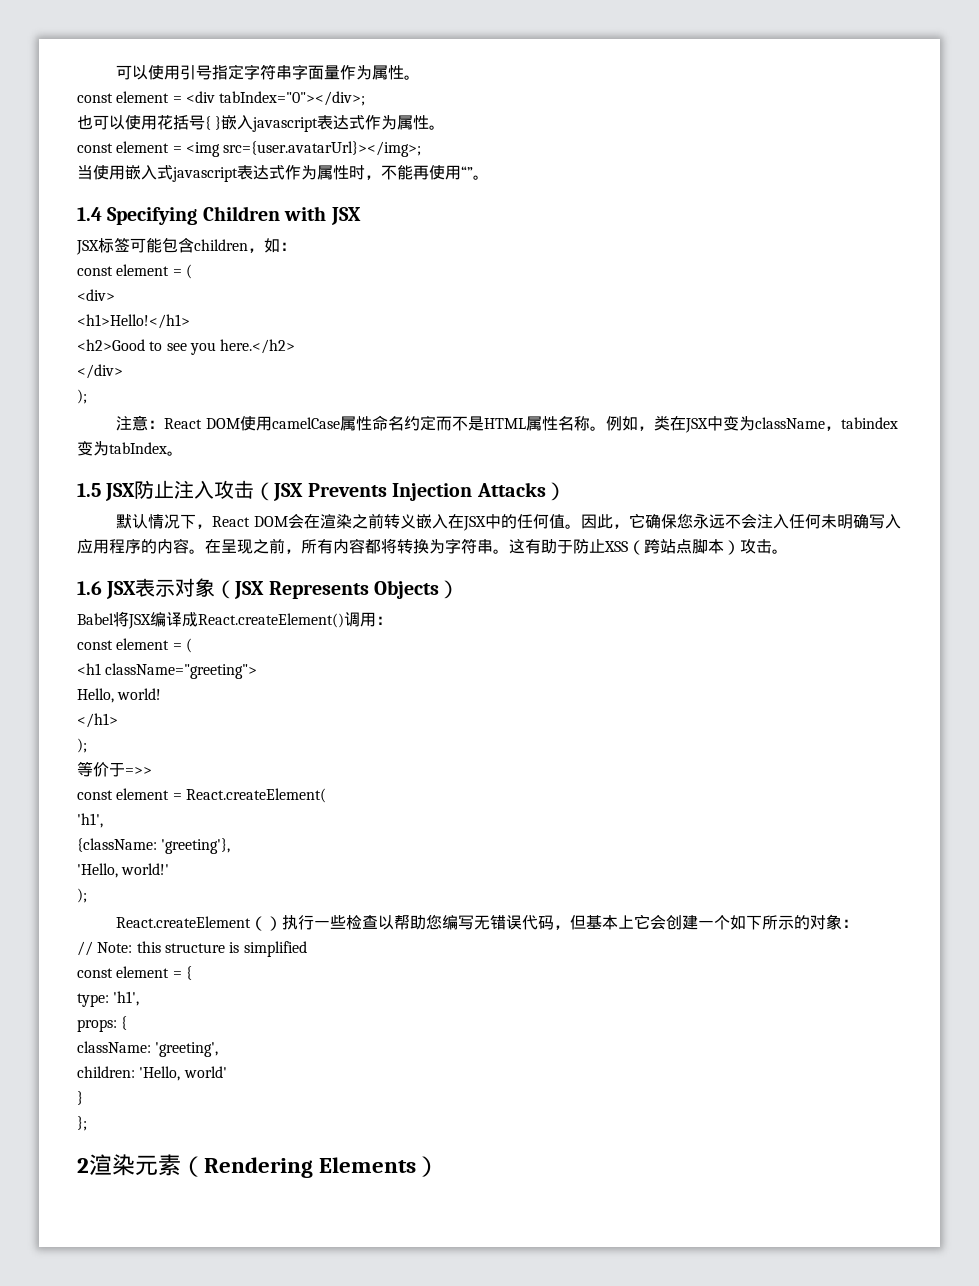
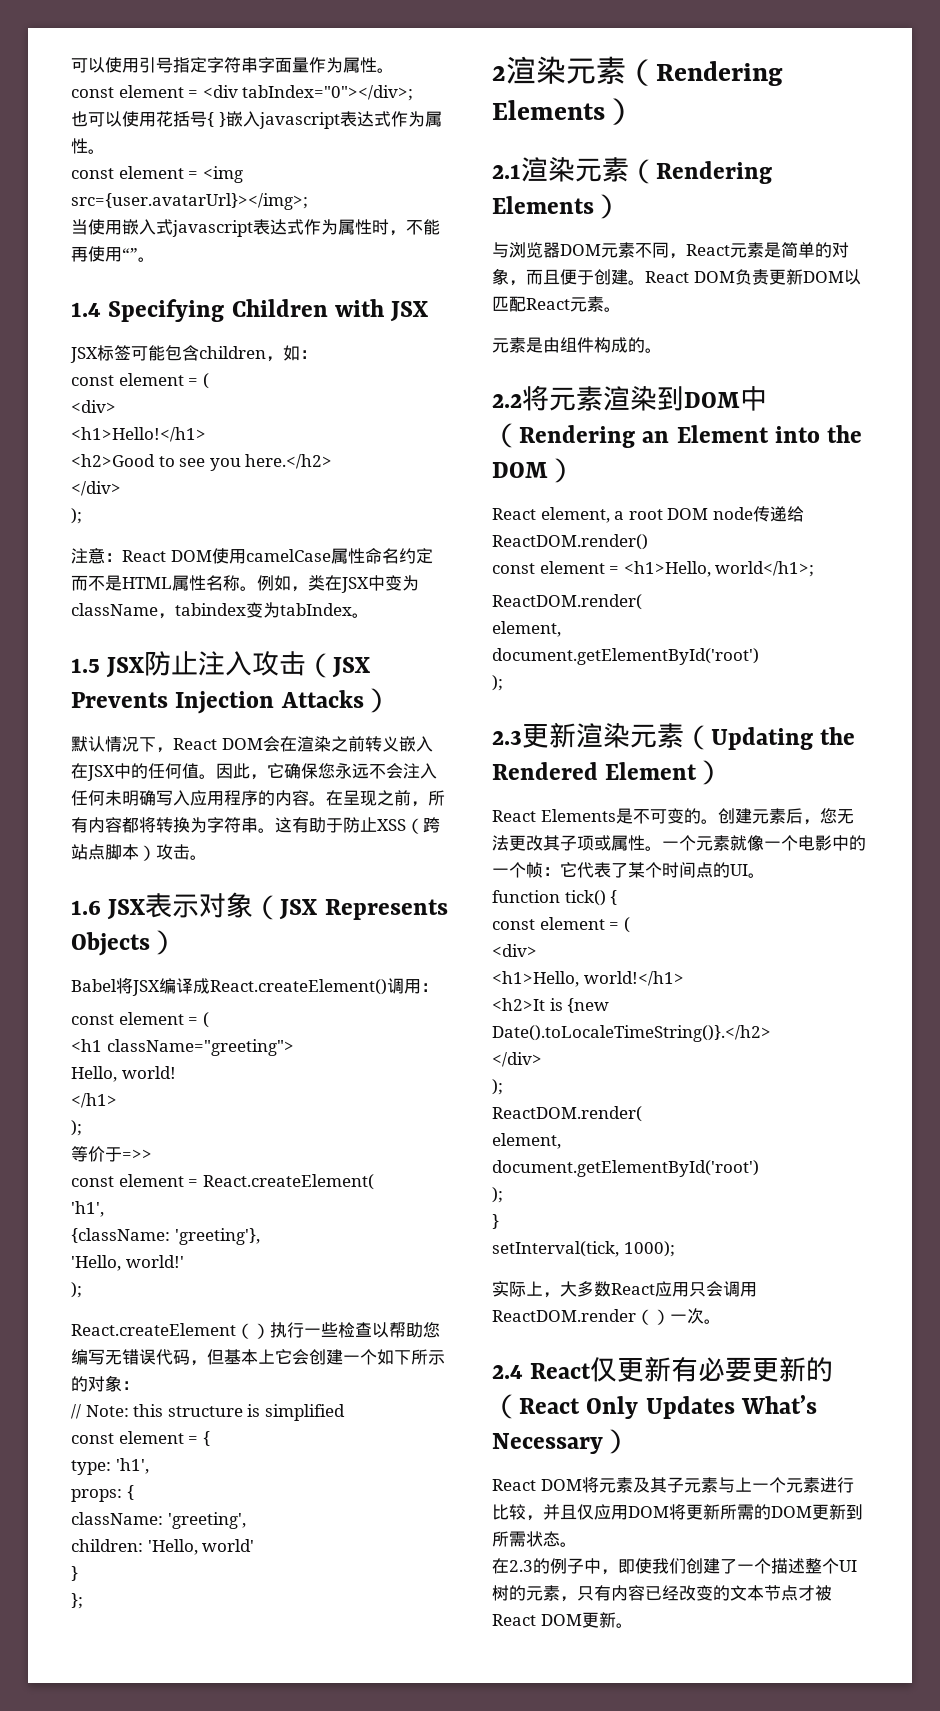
+ 2.1渲染元素（Rendering Elements）
+ 与浏览器DOM元素不同，React元素是简单的对象，而且便于创建。React DOM负责更新DOM以匹配React元素。
+ 元素是由组件构成的。
+ 2.2将元素渲染到DOM中（Rendering an Element into the DOM）
+ React element, a root DOM node传递给ReactDOM.render()
+ const element = <h1>Hello, world</h1>;
+ ReactDOM.render(
+ element,
+ document.getElementById('root')
+ );
+ 2.3更新渲染元素（Updating the Rendered Element）
+ React Elements是不可变的。创建元素后，您无法更改其子项或属性。一个元素就像一个电影中的一个帧：它代表了某个时间点的UI。
+ function tick() {
+ const element = (
+ <div>
+ <h1>Hello, world!</h1>
+ <h2>It is {new Date().toLocaleTimeString()}.</h2>
+ </div>
+ );
+ ReactDOM.render(
+ element,
+ document.getElementById('root')
+ );
+ }
+ setInterval(tick, 1000);
+ 实际上，大多数React应用只会调用ReactDOM.render（）一次。
+ 2.4 React仅更新有必要更新的（React Only Updates What’s Necessary）
+ React DOM将元素及其子元素与上一个元素进行比较，并且仅应用DOM将更新所需的DOM更新到所需状态。
+ 在2.3的例子中，即使我们创建了一个描述整个UI树的元素，只有内容已经改变的文本节点才被React DOM更新。

